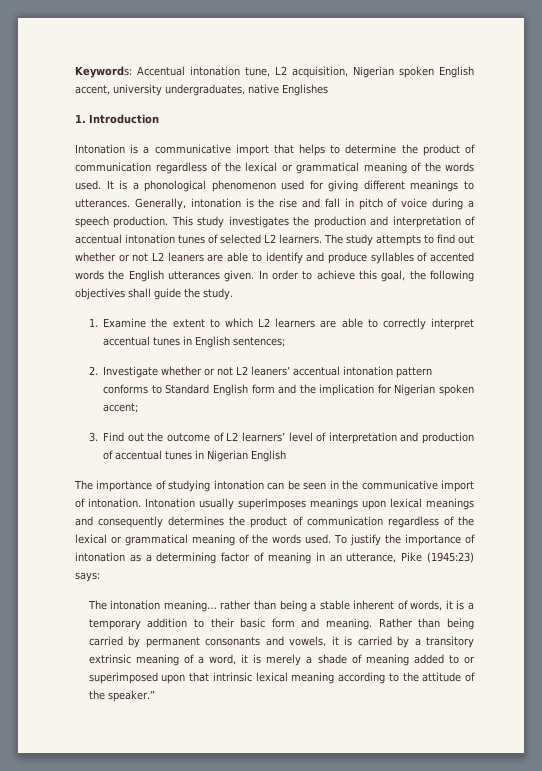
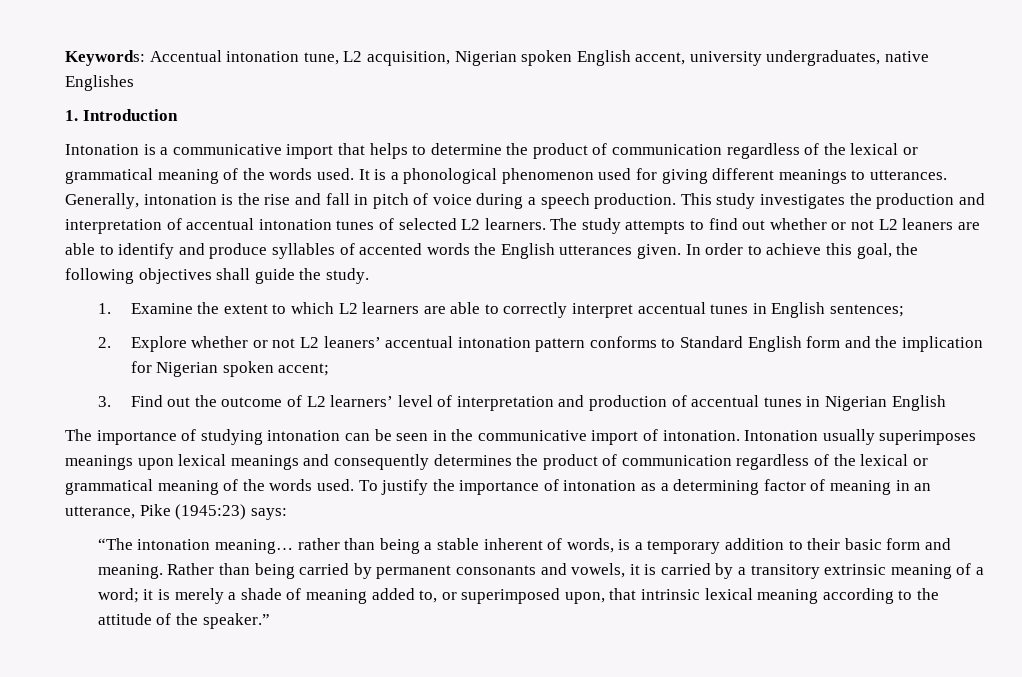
- 2. Investigate whether or not L2 leaners’ accentual intonation pattern conforms to Standard English form and the implication for Nigerian spoken accent;
+ 2. Explore whether or not L2 leaners’ accentual intonation pattern conforms to Standard English form and the implication for Nigerian spoken accent;
- The intonation meaning… rather than being a stable inherent of words, it is a temporary addition to their basic form and meaning.
+ “The intonation meaning… rather than being a stable inherent of words, is a temporary addition to their basic form and meaning.
- Rather than being carried by permanent consonants and vowels, it is carried by a transitory extrinsic meaning of a word, it is merely a shade of meaning added to or superimposed upon that intrinsic lexical meaning according to the attitude of the speaker.”
+ Rather than being carried by permanent consonants and vowels, it is carried by a transitory extrinsic meaning of a word; it is merely a shade of meaning added to, or superimposed upon, that intrinsic lexical meaning according to the attitude of the speaker.”

